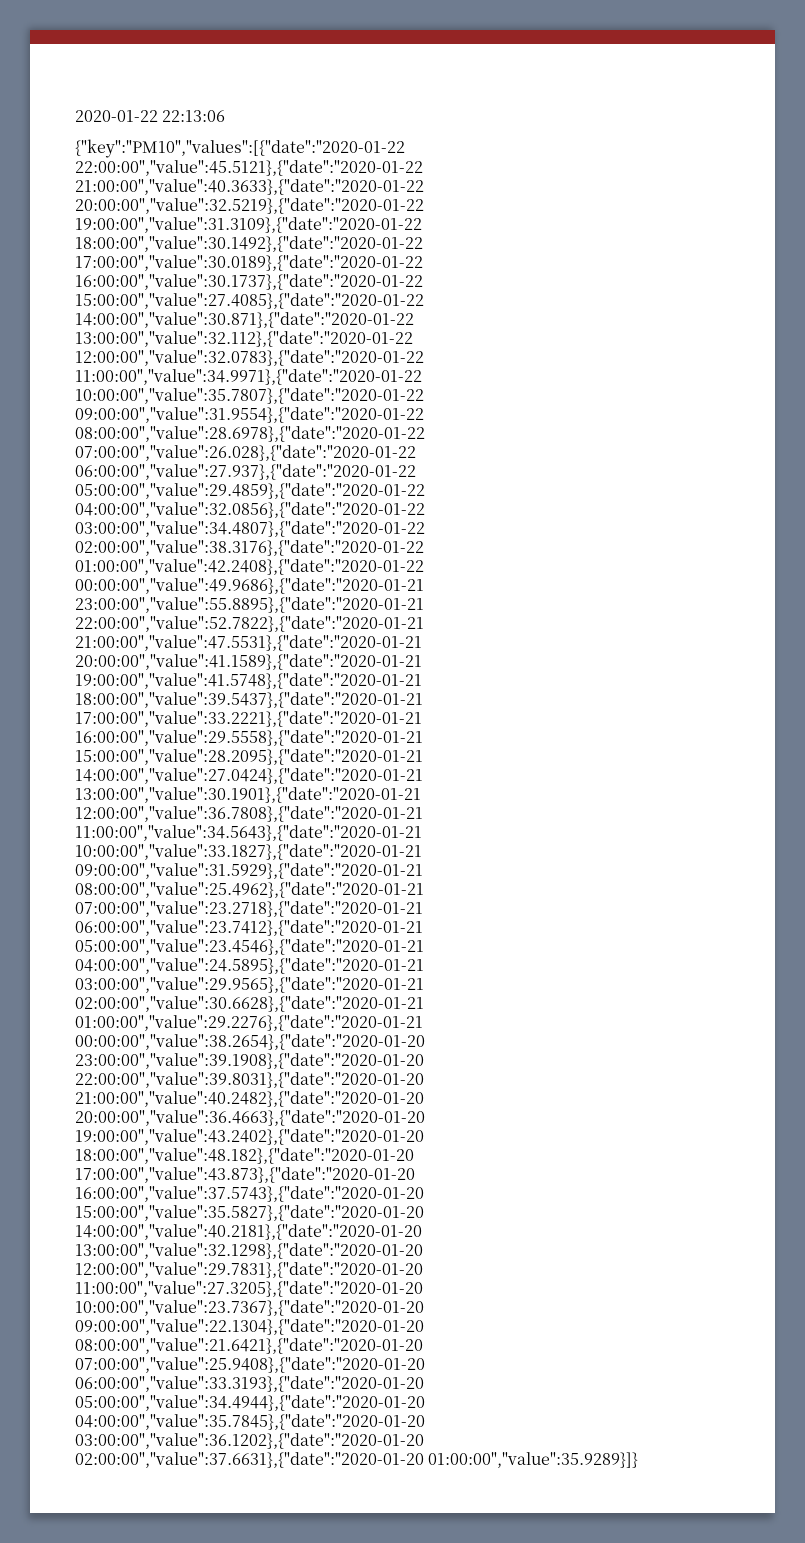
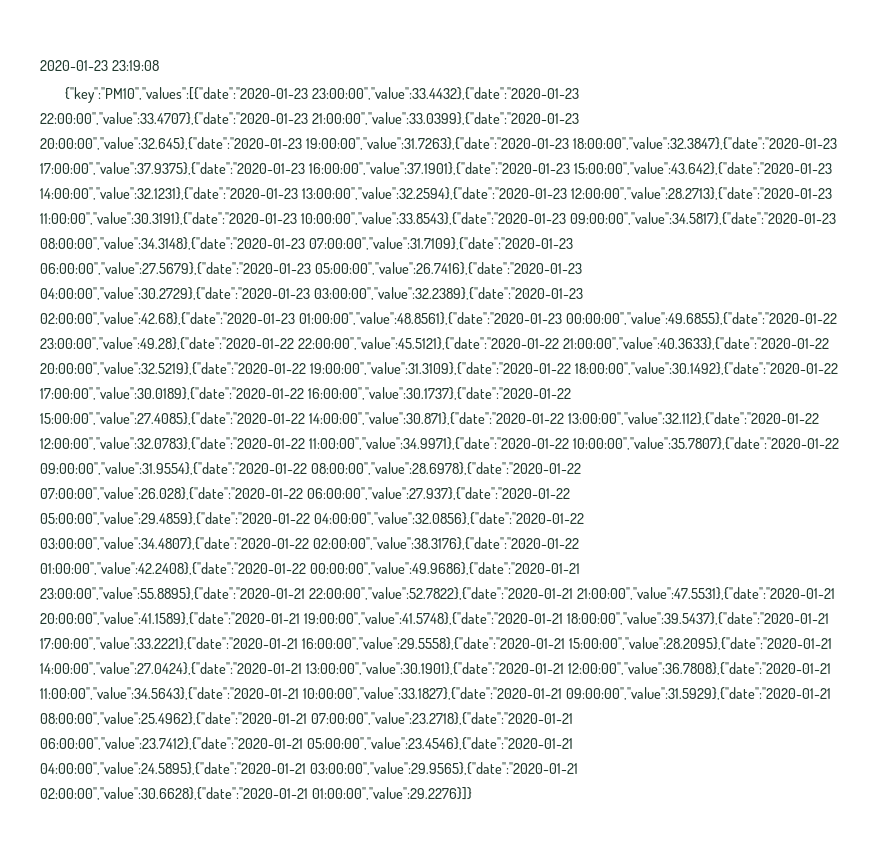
- 2020-01-22 22:13:06
- {"key":"PM10","values":[{"date":"2020-01-22 22:00:00","value":45.5121},{"date":"2020-01-22 21:00:00","value":40.3633},{"date":"2020-01-22 20:00:00","value":32.5219},{"date":"2020-01-22 19:00:00","value":31.3109},{"date":"2020-01-22 18:00:00","value":30.1492},{"date":"2020-01-22 17:00:00","value":30.0189},{"date":"2020-01-22 16:00:00","value":30.1737},{"date":"2020-01-22 15:00:00","value":27.4085},{"date":"2020-01-22 14:00:00","value":30.871},{"date":"2020-01-22 13:00:00","value":32.112},{"date":"2020-01-22 12:00:00","value":32.0783},{"date":"2020-01-22 11:00:00","value":34.9971},{"date":"2020-01-22 10:00:00","value":35.7807},{"date":"2020-01-22 09:00:00","value":31.9554},{"date":"2020-01-22 08:00:00","value":28.6978},{"date":"2020-01-22 07:00:00","value":26.028},{"date":"2020-01-22 06:00:00","value":27.937},{"date":"2020-01-22 05:00:00","value":29.4859},{"date":"2020-01-22 04:00:00","value":32.0856},{"date":"2020-01-22 03:00:00","value":34.4807},{"date":"2020-01-22 02:00:00","value":38.3176},{"date":"2020-01-22 01:00:00","value":42.2408},{"date":"2020-01-22 00:00:00","value":49.9686},{"date":"2020-01-21 23:00:00","value":55.8895},{"date":"2020-01-21 22:00:00","value":52.7822},{"date":"2020-01-21 21:00:00","value":47.5531},{"date":"2020-01-21 20:00:00","value":41.1589},{"date":"2020-01-21 19:00:00","value":41.5748},{"date":"2020-01-21 18:00:00","value":39.5437},{"date":"2020-01-21 17:00:00","value":33.2221},{"date":"2020-01-21 16:00:00","value":29.5558},{"date":"2020-01-21 15:00:00","value":28.2095},{"date":"2020-01-21 14:00:00","value":27.0424},{"date":"2020-01-21 13:00:00","value":30.1901},{"date":"2020-01-21 12:00:00","value":36.7808},{"date":"2020-01-21 11:00:00","value":34.5643},{"date":"2020-01-21 10:00:00","value":33.1827},{"date":"2020-01-21 09:00:00","value":31.5929},{"date":"2020-01-21 08:00:00","value":25.4962},{"date":"2020-01-21 07:00:00","value":23.2718},{"date":"2020-01-21 06:00:00","value":23.7412},{"date":"2020-01-21 05:00:00","value":23.4546},{"date":"2020-01-21 04:00:00","value":24.5895},{"date":"2020-01-21 03:00:00","value":29.9565},{"date":"2020-01-21 02:00:00","value":30.6628},{"date":"2020-01-21 01:00:00","value":29.2276},{"date":"2020-01-21 00:00:00","value":38.2654},{"date":"2020-01-20 23:00:00","value":39.1908},{"date":"2020-01-20 22:00:00","value":39.8031},{"date":"2020-01-20 21:00:00","value":40.2482},{"date":"2020-01-20 20:00:00","value":36.4663},{"date":"2020-01-20 19:00:00","value":43.2402},{"date":"2020-01-20 18:00:00","value":48.182},{"date":"2020-01-20 17:00:00","value":43.873},{"date":"2020-01-20 16:00:00","value":37.5743},{"date":"2020-01-20 15:00:00","value":35.5827},{"date":"2020-01-20 14:00:00","value":40.2181},{"date":"2020-01-20 13:00:00","value":32.1298},{"date":"2020-01-20 12:00:00","value":29.7831},{"date":"2020-01-20 11:00:00","value":27.3205},{"date":"2020-01-20 10:00:00","value":23.7367},{"date":"2020-01-20 09:00:00","value":22.1304},{"date":"2020-01-20 08:00:00","value":21.6421},{"date":"2020-01-20 07:00:00","value":25.9408},{"date":"2020-01-20 06:00:00","value":33.3193},{"date":"2020-01-20 05:00:00","value":34.4944},{"date":"2020-01-20 04:00:00","value":35.7845},{"date":"2020-01-20 03:00:00","value":36.1202},{"date":"2020-01-20 02:00:00","value":37.6631},{"date":"2020-01-20 01:00:00","value":35.9289}]}
+ 2020-01-23 23:19:08
+ {"key":"PM10","values":[{"date":"2020-01-23 23:00:00","value":33.4432},{"date":"2020-01-23 22:00:00","value":33.4707},{"date":"2020-01-23 21:00:00","value":33.0399},{"date":"2020-01-23 20:00:00","value":32.645},{"date":"2020-01-23 19:00:00","value":31.7263},{"date":"2020-01-23 18:00:00","value":32.3847},{"date":"2020-01-23 17:00:00","value":37.9375},{"date":"2020-01-23 16:00:00","value":37.1901},{"date":"2020-01-23 15:00:00","value":43.642},{"date":"2020-01-23 14:00:00","value":32.1231},{"date":"2020-01-23 13:00:00","value":32.2594},{"date":"2020-01-23 12:00:00","value":28.2713},{"date":"2020-01-23 11:00:00","value":30.3191},{"date":"2020-01-23 10:00:00","value":33.8543},{"date":"2020-01-23 09:00:00","value":34.5817},{"date":"2020-01-23 08:00:00","value":34.3148},{"date":"2020-01-23 07:00:00","value":31.7109},{"date":"2020-01-23 06:00:00","value":27.5679},{"date":"2020-01-23 05:00:00","value":26.7416},{"date":"2020-01-23 04:00:00","value":30.2729},{"date":"2020-01-23 03:00:00","value":32.2389},{"date":"2020-01-23 02:00:00","value":42.68},{"date":"2020-01-23 01:00:00","value":48.8561},{"date":"2020-01-23 00:00:00","value":49.6855},{"date":"2020-01-22 23:00:00","value":49.28},{"date":"2020-01-22 22:00:00","value":45.5121},{"date":"2020-01-22 21:00:00","value":40.3633},{"date":"2020-01-22 20:00:00","value":32.5219},{"date":"2020-01-22 19:00:00","value":31.3109},{"date":"2020-01-22 18:00:00","value":30.1492},{"date":"2020-01-22 17:00:00","value":30.0189},{"date":"2020-01-22 16:00:00","value":30.1737},{"date":"2020-01-22 15:00:00","value":27.4085},{"date":"2020-01-22 14:00:00","value":30.871},{"date":"2020-01-22 13:00:00","value":32.112},{"date":"2020-01-22 12:00:00","value":32.0783},{"date":"2020-01-22 11:00:00","value":34.9971},{"date":"2020-01-22 10:00:00","value":35.7807},{"date":"2020-01-22 09:00:00","value":31.9554},{"date":"2020-01-22 08:00:00","value":28.6978},{"date":"2020-01-22 07:00:00","value":26.028},{"date":"2020-01-22 06:00:00","value":27.937},{"date":"2020-01-22 05:00:00","value":29.4859},{"date":"2020-01-22 04:00:00","value":32.0856},{"date":"2020-01-22 03:00:00","value":34.4807},{"date":"2020-01-22 02:00:00","value":38.3176},{"date":"2020-01-22 01:00:00","value":42.2408},{"date":"2020-01-22 00:00:00","value":49.9686},{"date":"2020-01-21 23:00:00","value":55.8895},{"date":"2020-01-21 22:00:00","value":52.7822},{"date":"2020-01-21 21:00:00","value":47.5531},{"date":"2020-01-21 20:00:00","value":41.1589},{"date":"2020-01-21 19:00:00","value":41.5748},{"date":"2020-01-21 18:00:00","value":39.5437},{"date":"2020-01-21 17:00:00","value":33.2221},{"date":"2020-01-21 16:00:00","value":29.5558},{"date":"2020-01-21 15:00:00","value":28.2095},{"date":"2020-01-21 14:00:00","value":27.0424},{"date":"2020-01-21 13:00:00","value":30.1901},{"date":"2020-01-21 12:00:00","value":36.7808},{"date":"2020-01-21 11:00:00","value":34.5643},{"date":"2020-01-21 10:00:00","value":33.1827},{"date":"2020-01-21 09:00:00","value":31.5929},{"date":"2020-01-21 08:00:00","value":25.4962},{"date":"2020-01-21 07:00:00","value":23.2718},{"date":"2020-01-21 06:00:00","value":23.7412},{"date":"2020-01-21 05:00:00","value":23.4546},{"date":"2020-01-21 04:00:00","value":24.5895},{"date":"2020-01-21 03:00:00","value":29.9565},{"date":"2020-01-21 02:00:00","value":30.6628},{"date":"2020-01-21 01:00:00","value":29.2276}]}

